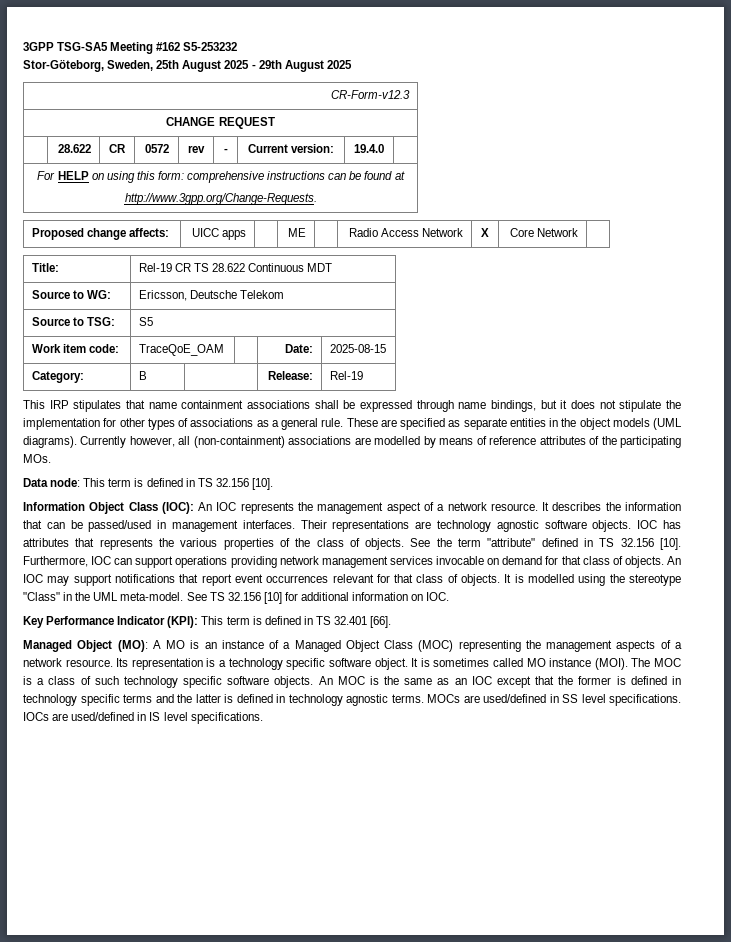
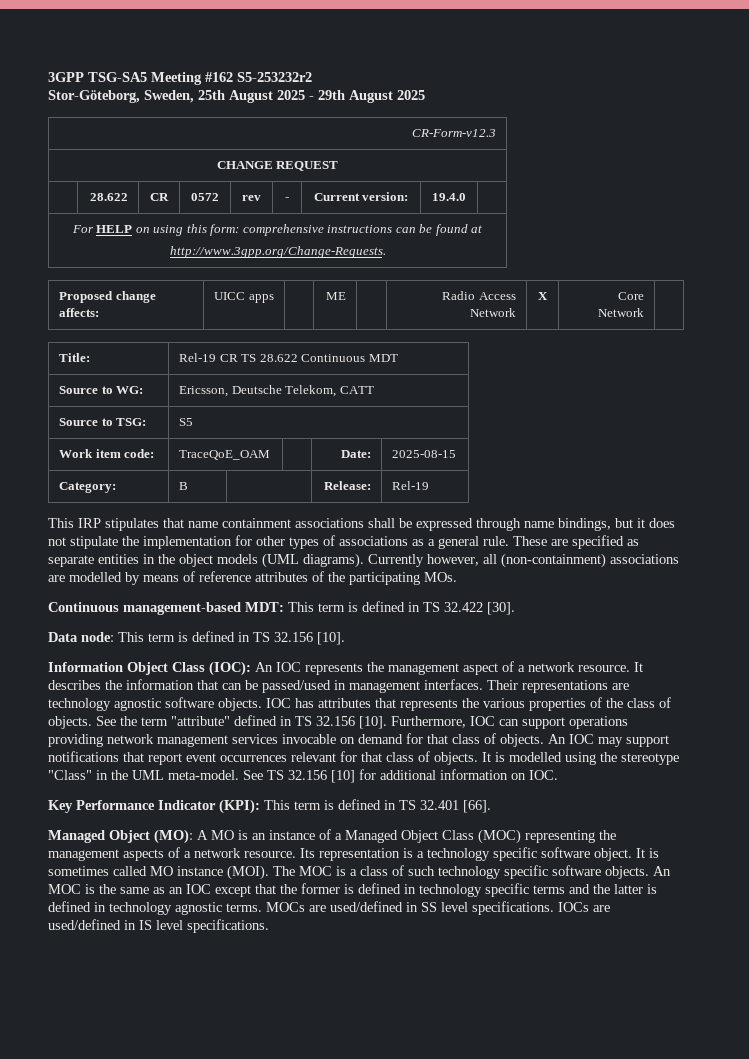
- 3GPP TSG-SA5 Meeting #162 S5-253232
+ 3GPP TSG-SA5 Meeting #162 S5-253232r2
- Source to WG: | Ericsson, Deutsche Telekom
+ Source to WG: | Ericsson, Deutsche Telekom, CATT
+ Continuous management-based MDT: This term is defined in TS 32.422 [30].

